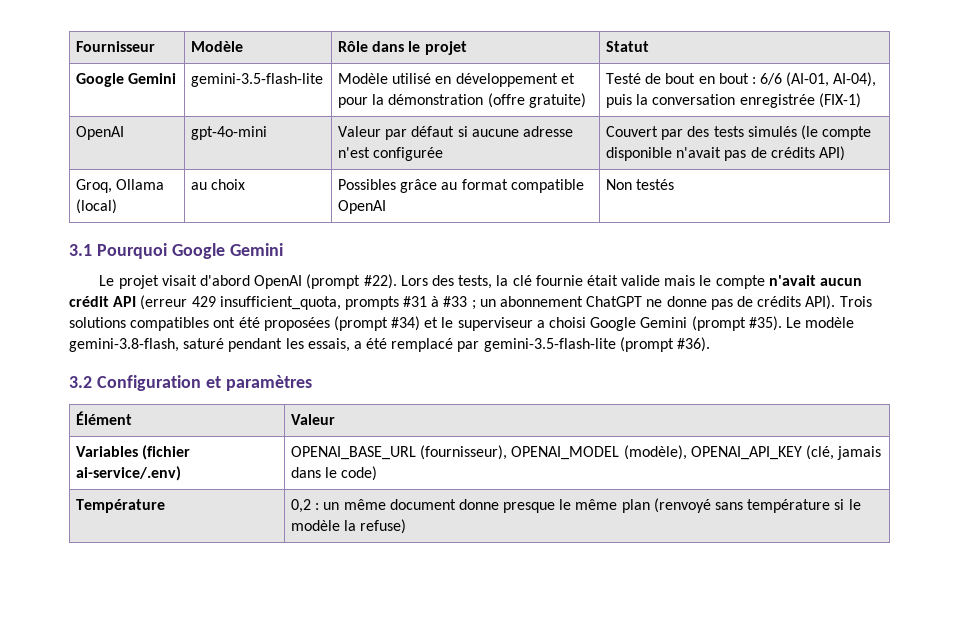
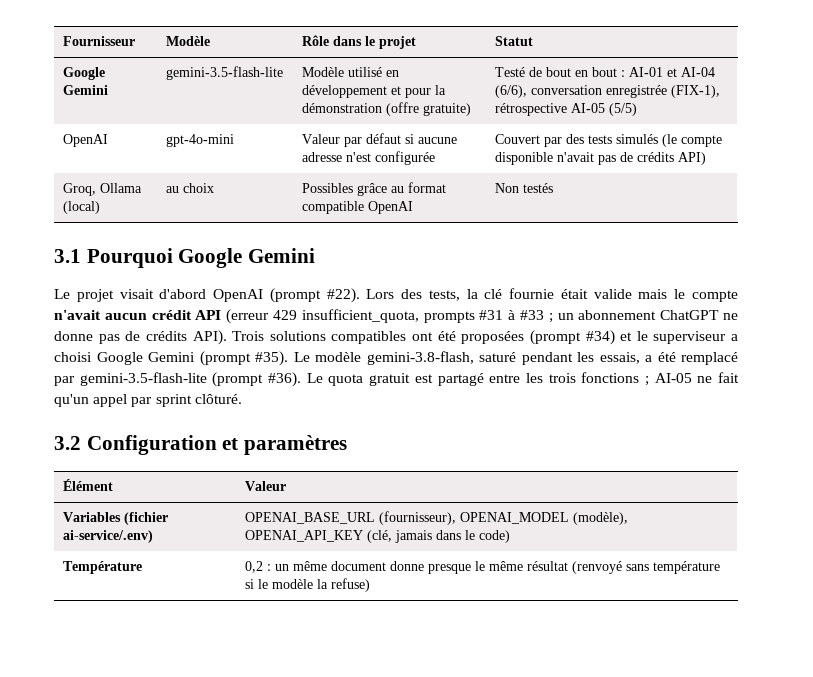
- Google Gemini | gemini-3.5-flash-lite | Modèle utilisé en développement et pour la démonstration (offre gratuite) | Testé de bout en bout : 6/6 (AI-01, AI-04), puis la conversation enregistrée (FIX-1)
+ Google Gemini | gemini-3.5-flash-lite | Modèle utilisé en développement et pour la démonstration (offre gratuite) | Testé de bout en bout : AI-01 et AI-04 (6/6), conversation enregistrée (FIX-1), rétrospective AI-05 (5/5)
+ Le quota gratuit est partagé entre les trois fonctions ; AI-05 ne fait qu'un appel par sprint clôturé.
- Température | 0,2 : un même document donne presque le même plan (renvoyé sans température si le modèle la refuse)
+ Température | 0,2 : un même document donne presque le même résultat (renvoyé sans température si le modèle la refuse)

